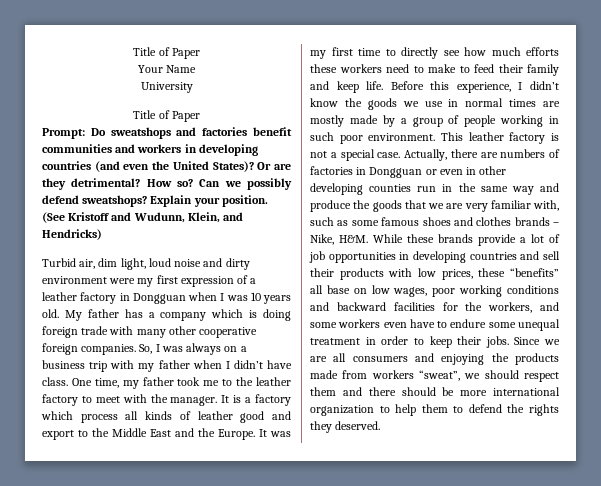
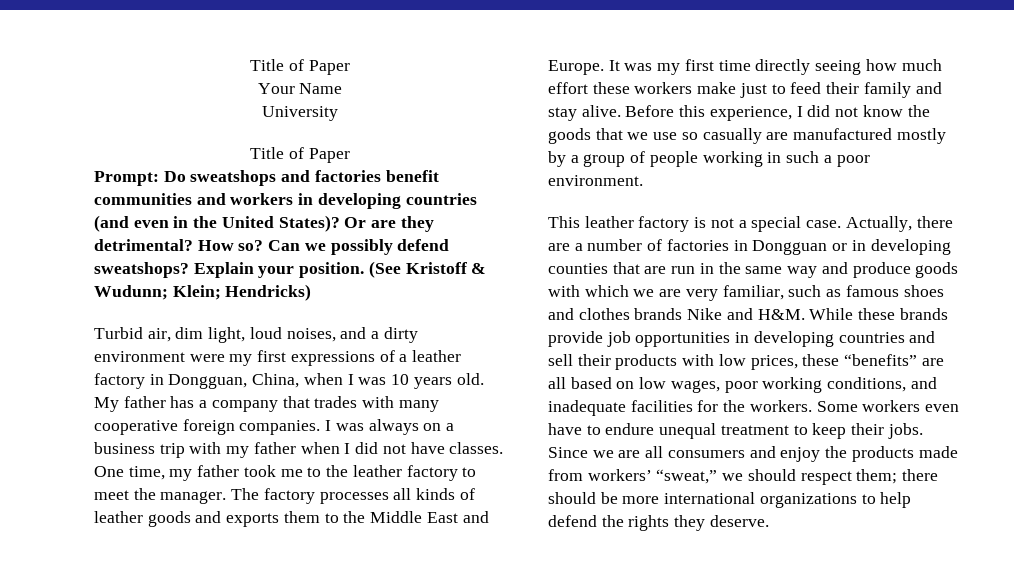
- Prompt: Do sweatshops and factories benefit communities and workers in developing countries (and even the United States)?
+ Prompt: Do sweatshops and factories benefit communities and workers in developing countries (and even in the United States)?
- (See Kristoff and Wudunn, Klein, and Hendricks)
+ (See Kristoff & Wudunn; Klein; Hendricks)
- Turbid air, dim light, loud noise and dirty environment were my first expression of a leather factory in Dongguan when I was 10 years old.
+ Turbid air, dim light, loud noises, and a dirty environment were my first expressions of a leather factory in Dongguan, China, when I was 10 years old.
- My father has a company which is doing foreign trade with many other cooperative foreign companies.
+ My father has a company that trades with many cooperative foreign companies.
- So, I was always on a business trip with my father when I didn’t have class.
+ I was always on a business trip with my father when I did not have classes.
- One time, my father took me to the leather factory to meet with the manager.
+ One time, my father took me to the leather factory to meet the manager.
- It is a factory which process all kinds of leather good and export to the Middle East and the Europe.
+ The factory processes all kinds of leather goods and exports them to the Middle East and Europe.
- It was my first time to directly see how much efforts these workers need to make to feed their family and keep life.
+ It was my first time directly seeing how much effort these workers make just to feed their family and stay alive.
- Before this experience, I didn’t know the goods we use in normal times are mostly made by a group of people working in such poor environment. This leather factory is not a special case.
+ Before this experience, I did not know the goods that we use so casually are manufactured mostly by a group of people working in such a poor environment.
+ This leather factory is not a special case.
- Actually, there are numbers of factories in Dongguan or even in other developing counties run in the same way and produce the goods that we are very familiar with, such as some famous shoes and clothes brands – Nike, H&M. While these brands provide a lot of job opportunities in developing countries and sell their products with low prices, these “benefits” all base on low wages, poor working conditions and backward facilities for the workers, and some workers even have to endure some unequal treatment in order to keep their jobs.
+ Actually, there are a number of factories in Dongguan or in developing counties that are run in the same way and produce goods with which we are very familiar, such as famous shoes and clothes brands Nike and H&M. While these brands provide job opportunities in developing countries and sell their products with low prices, these “benefits” are all based on low wages, poor working conditions, and inadequate facilities for the workers. Some workers even have to endure unequal treatment to keep their jobs.
- Since we are all consumers and enjoying the products made from workers “sweat”, we should respect them and there should be more international organization to help them to defend the rights they deserved.
+ Since we are all consumers and enjoy the products made from workers’ “sweat,” we should respect them; there should be more international organizations to help defend the rights they deserve.

